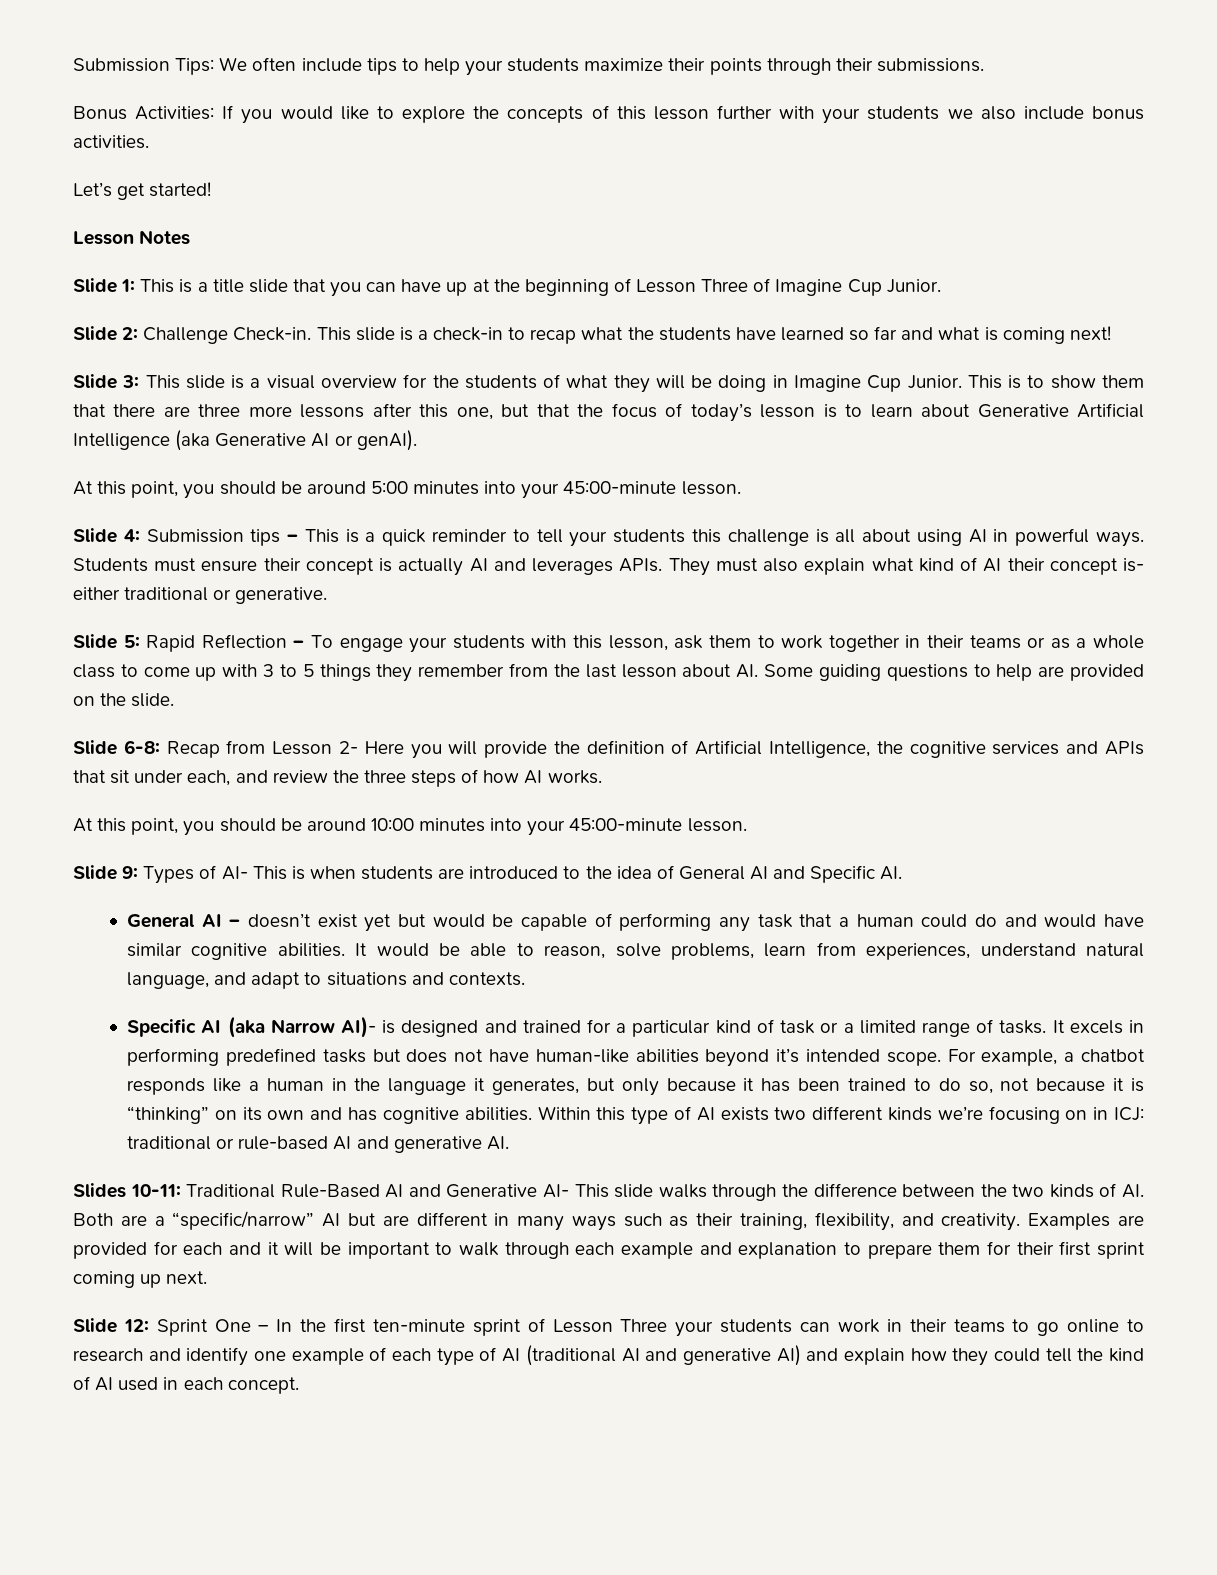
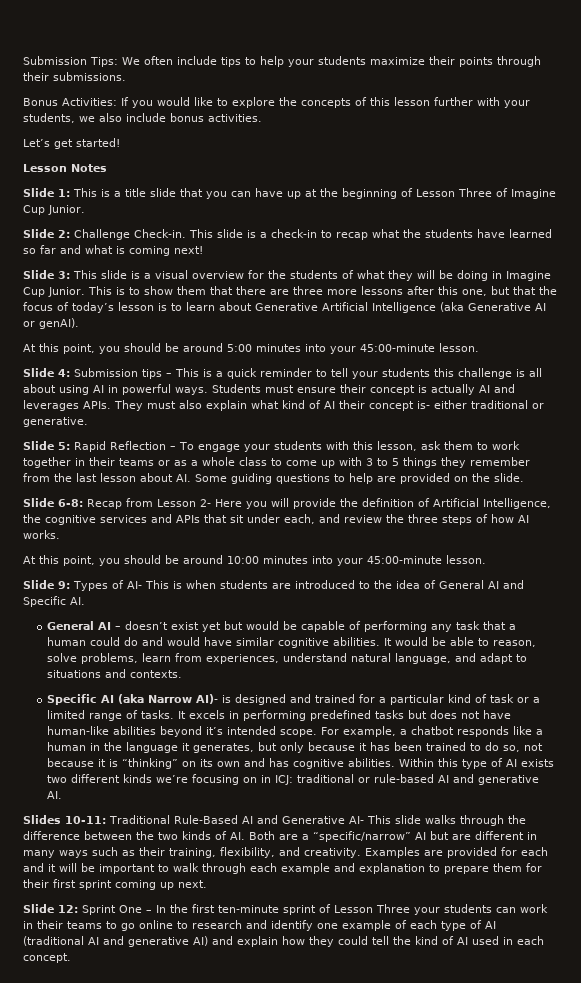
- Bonus Activities: If you would like to explore the concepts of this lesson further with your students we also include bonus activities.
+ Bonus Activities: If you would like to explore the concepts of this lesson further with your students, we also include bonus activities.

